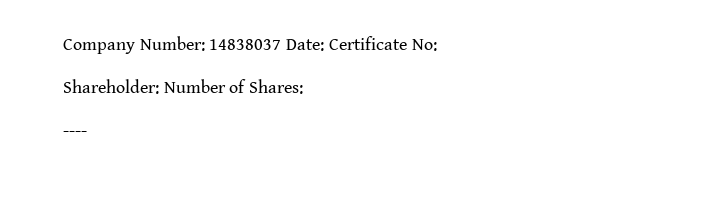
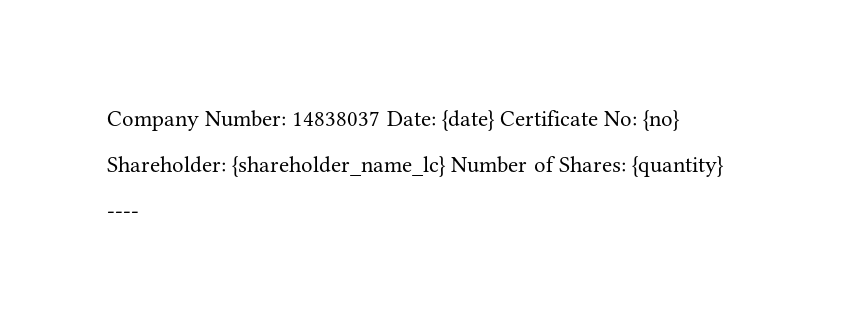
- Company Number: 14838037 Date: Certificate No:
+ Company Number: 14838037 Date: {date} Certificate No: {no}
- Shareholder: Number of Shares:
+ Shareholder: {shareholder_name_lc} Number of Shares: {quantity}

